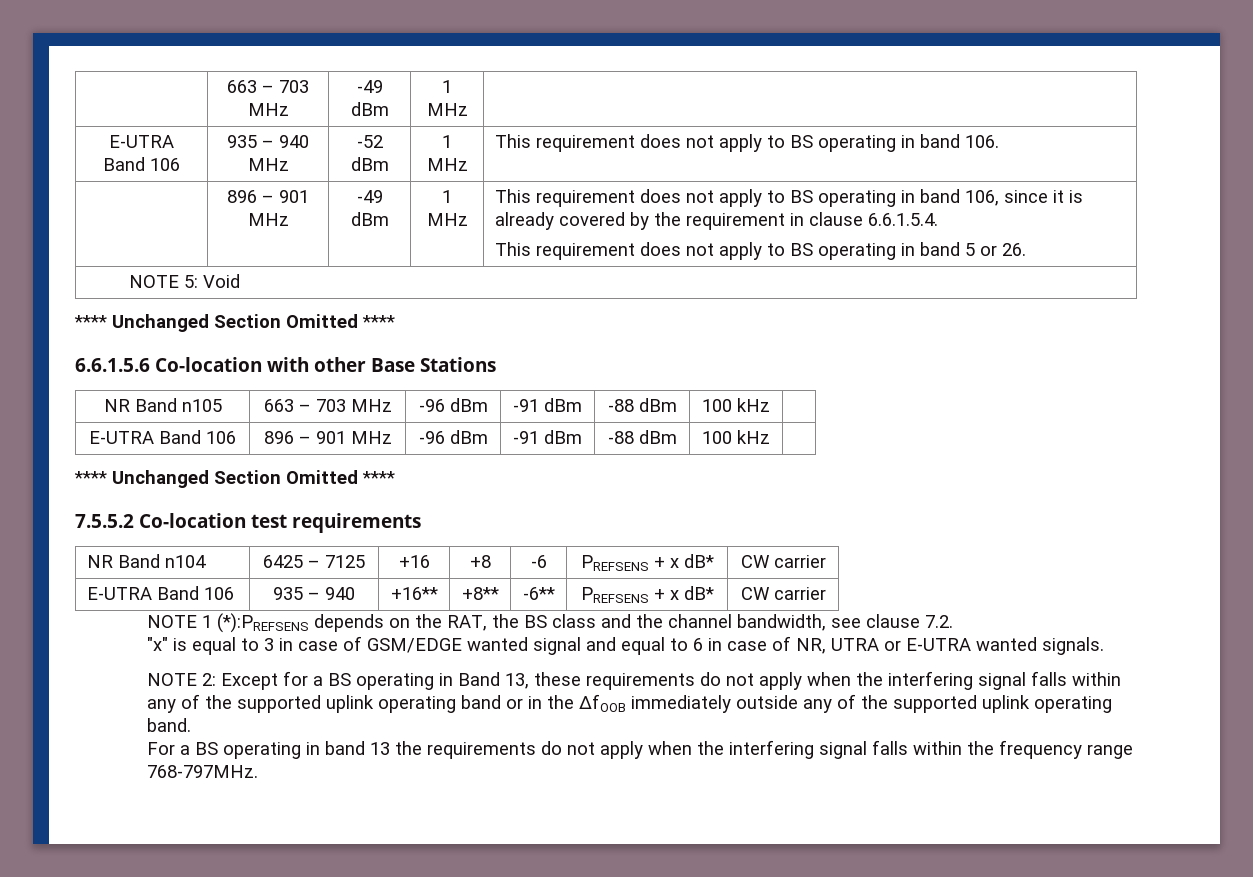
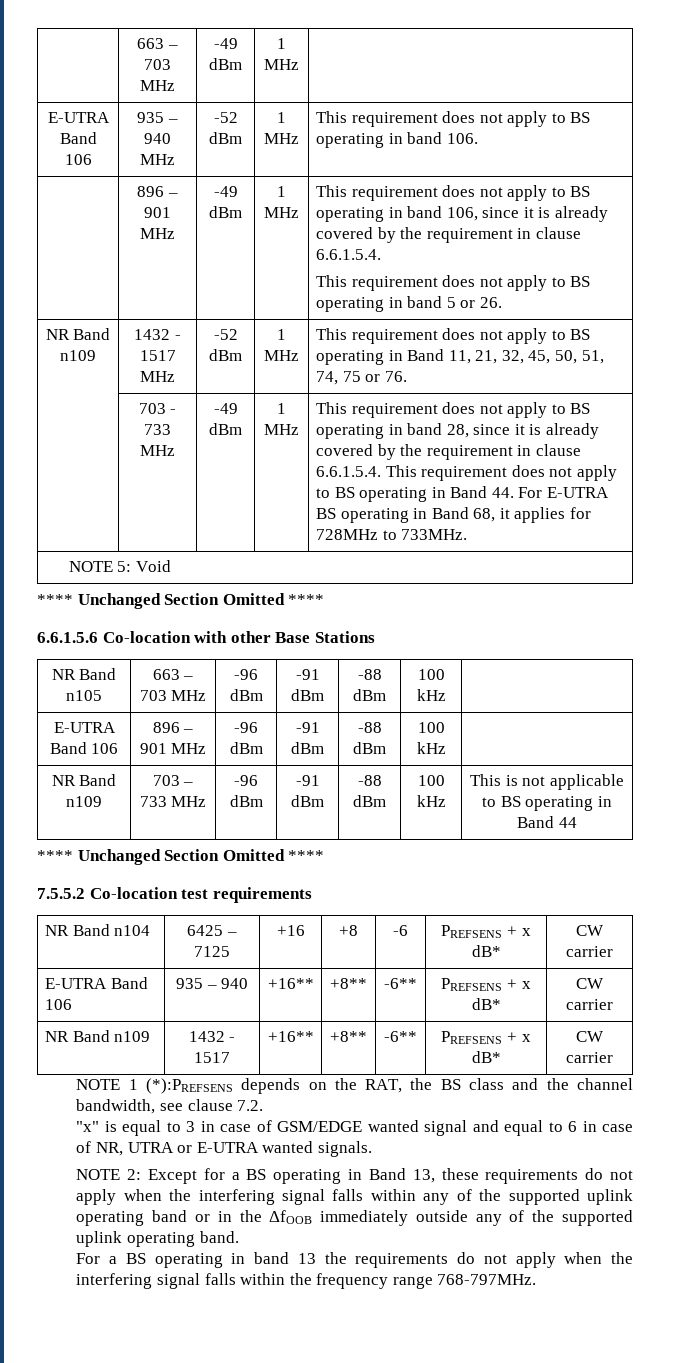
+ NR Band n109 | 1432 - 1517 MHz | -52 dBm | 1 MHz | This requirement does not apply to BS operating in Band 11, 21, 32, 45, 50, 51, 74, 75 or 76.
+ | 703 - 733 MHz | -49 dBm | 1 MHz | This requirement does not apply to BS operating in band 28, since it is already covered by the requirement in clause 6.6.1.5.4. This requirement does not apply to BS operating in Band 44. For E-UTRA BS operating in Band 68, it applies for 728MHz to 733MHz.
+ NR Band n109 | 703 – 733 MHz | -96 dBm | -91 dBm | -88 dBm | 100 kHz | This is not applicable to BS operating in Band 44
+ NR Band n109 | 1432 - 1517 | +16** | +8** | -6** | PREFSENS + x dB* | CW carrier

